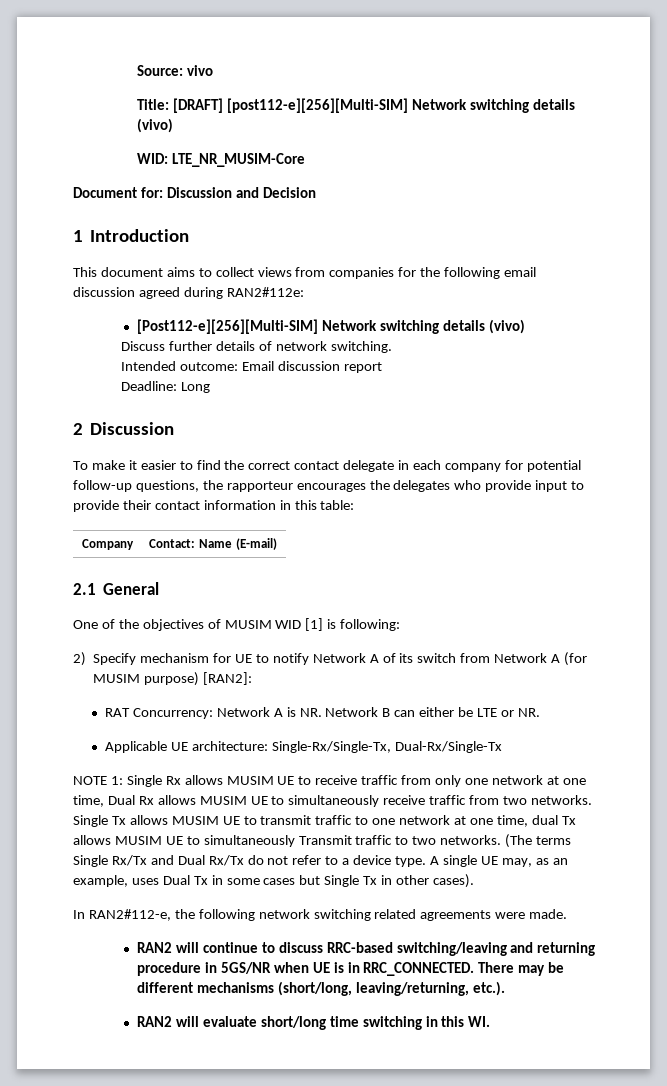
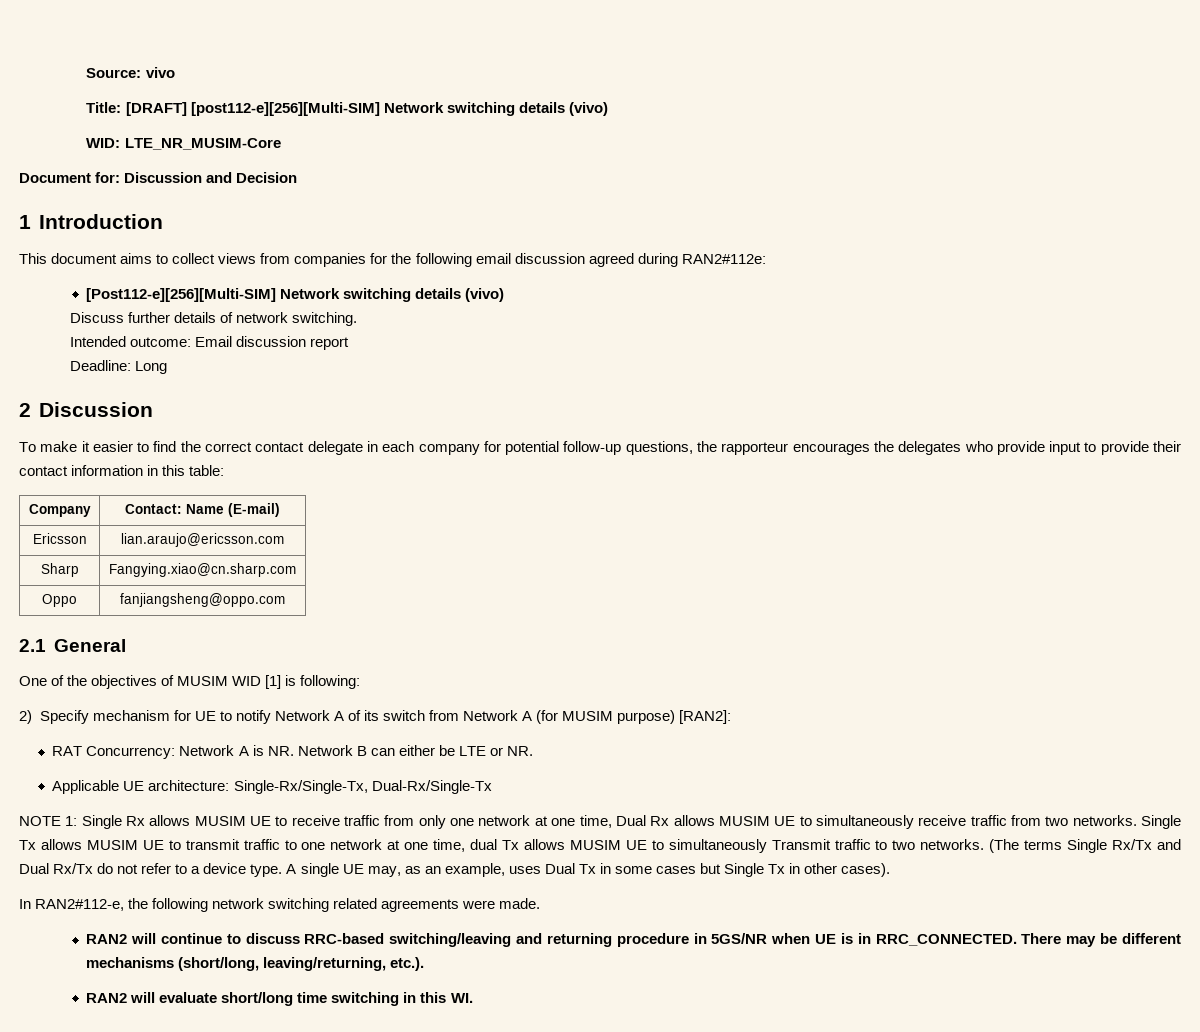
+ Ericsson | lian.araujo@ericsson.com
+ Sharp | Fangying.xiao@cn.sharp.com
+ Oppo | fanjiangsheng@oppo.com

